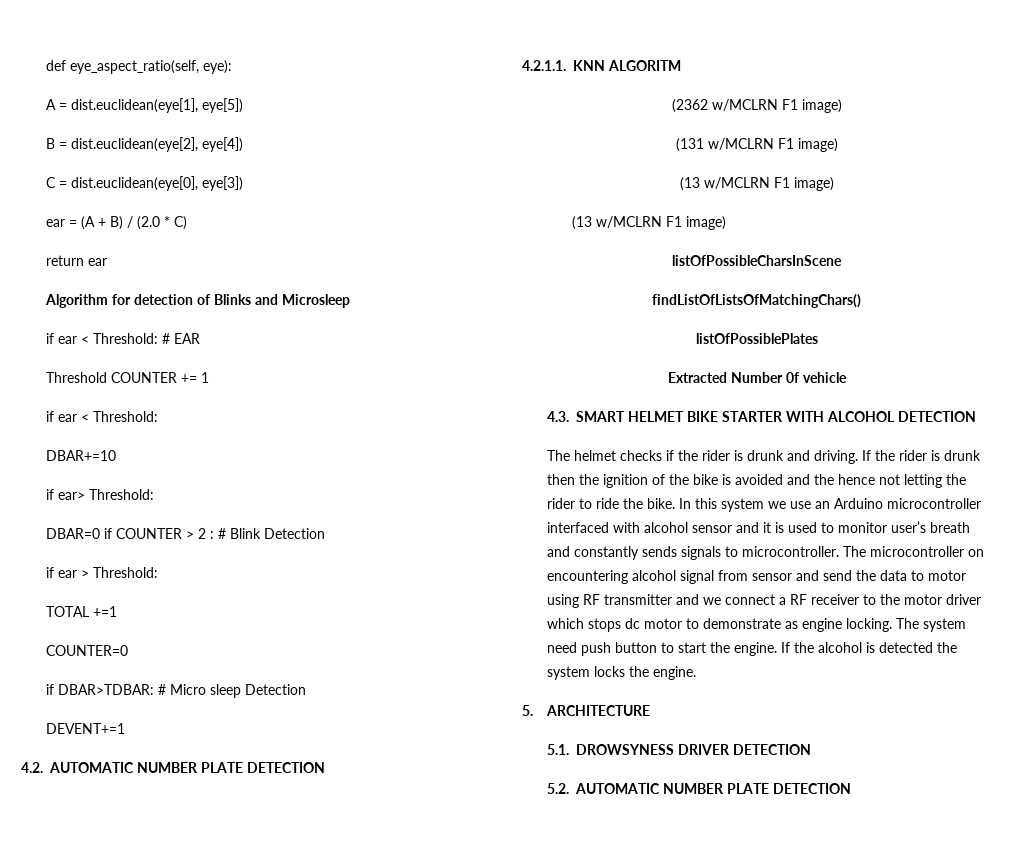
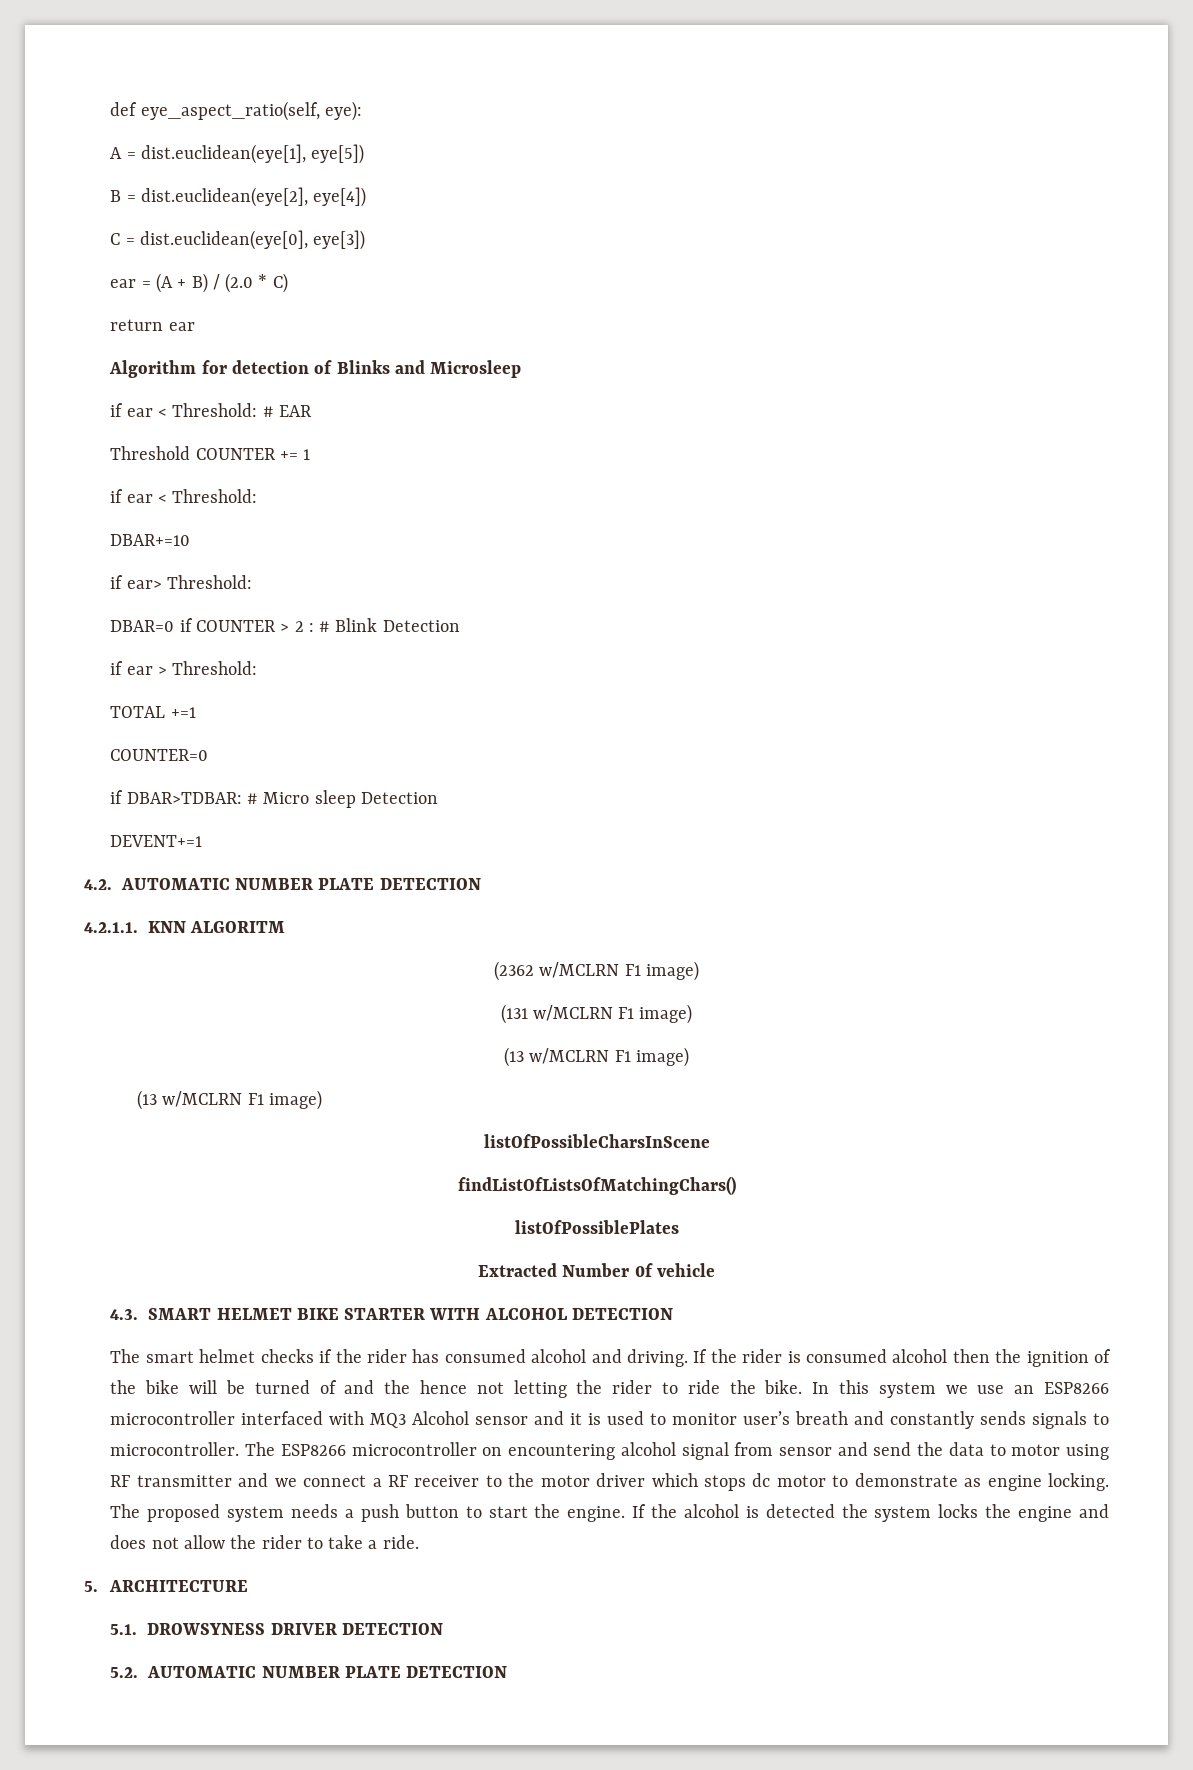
- The helmet checks if the rider is drunk and driving.
+ The smart helmet checks if the rider has consumed alcohol and driving.
- If the rider is drunk then the ignition of the bike is avoided and the hence not letting the rider to ride the bike.
+ If the rider is consumed alcohol then the ignition of the bike will be turned of and the hence not letting the rider to ride the bike.
- In this system we use an Arduino microcontroller interfaced with alcohol sensor and it is used to monitor user’s breath and constantly sends signals to microcontroller.
+ In this system we use an ESP8266 microcontroller interfaced with MQ3 Alcohol sensor and it is used to monitor user’s breath and constantly sends signals to microcontroller.
- The microcontroller on encountering alcohol signal from sensor and send the data to motor using RF transmitter and we connect a RF receiver to the motor driver which stops dc motor to demonstrate as engine locking.
+ The ESP8266 microcontroller on encountering alcohol signal from sensor and send the data to motor using RF transmitter and we connect a RF receiver to the motor driver which stops dc motor to demonstrate as engine locking.
- The system need push button to start the engine.
+ The proposed system needs a push button to start the engine.
- If the alcohol is detected the system locks the engine.
+ If the alcohol is detected the system locks the engine and does not allow the rider to take a ride.

